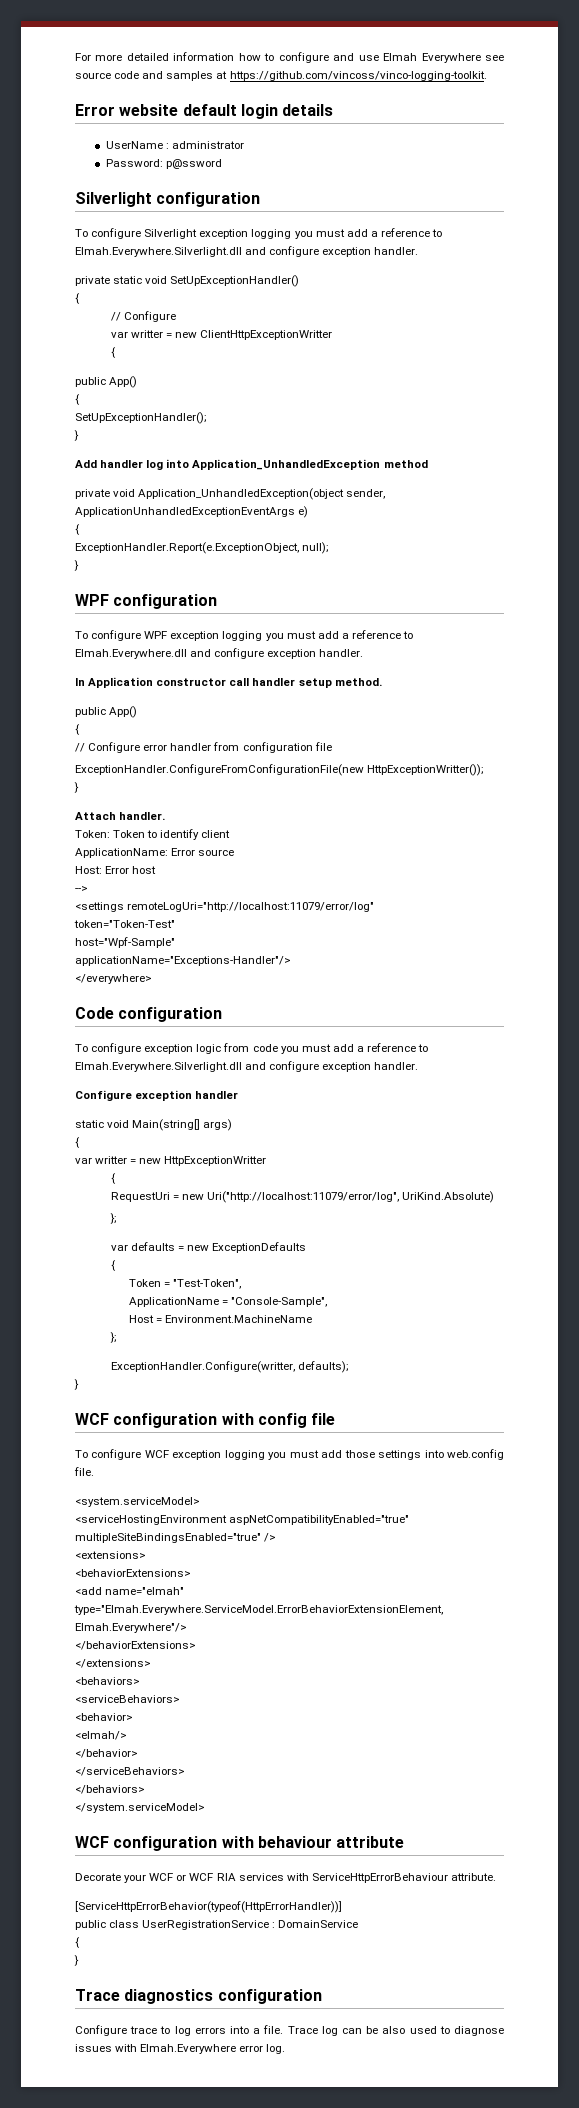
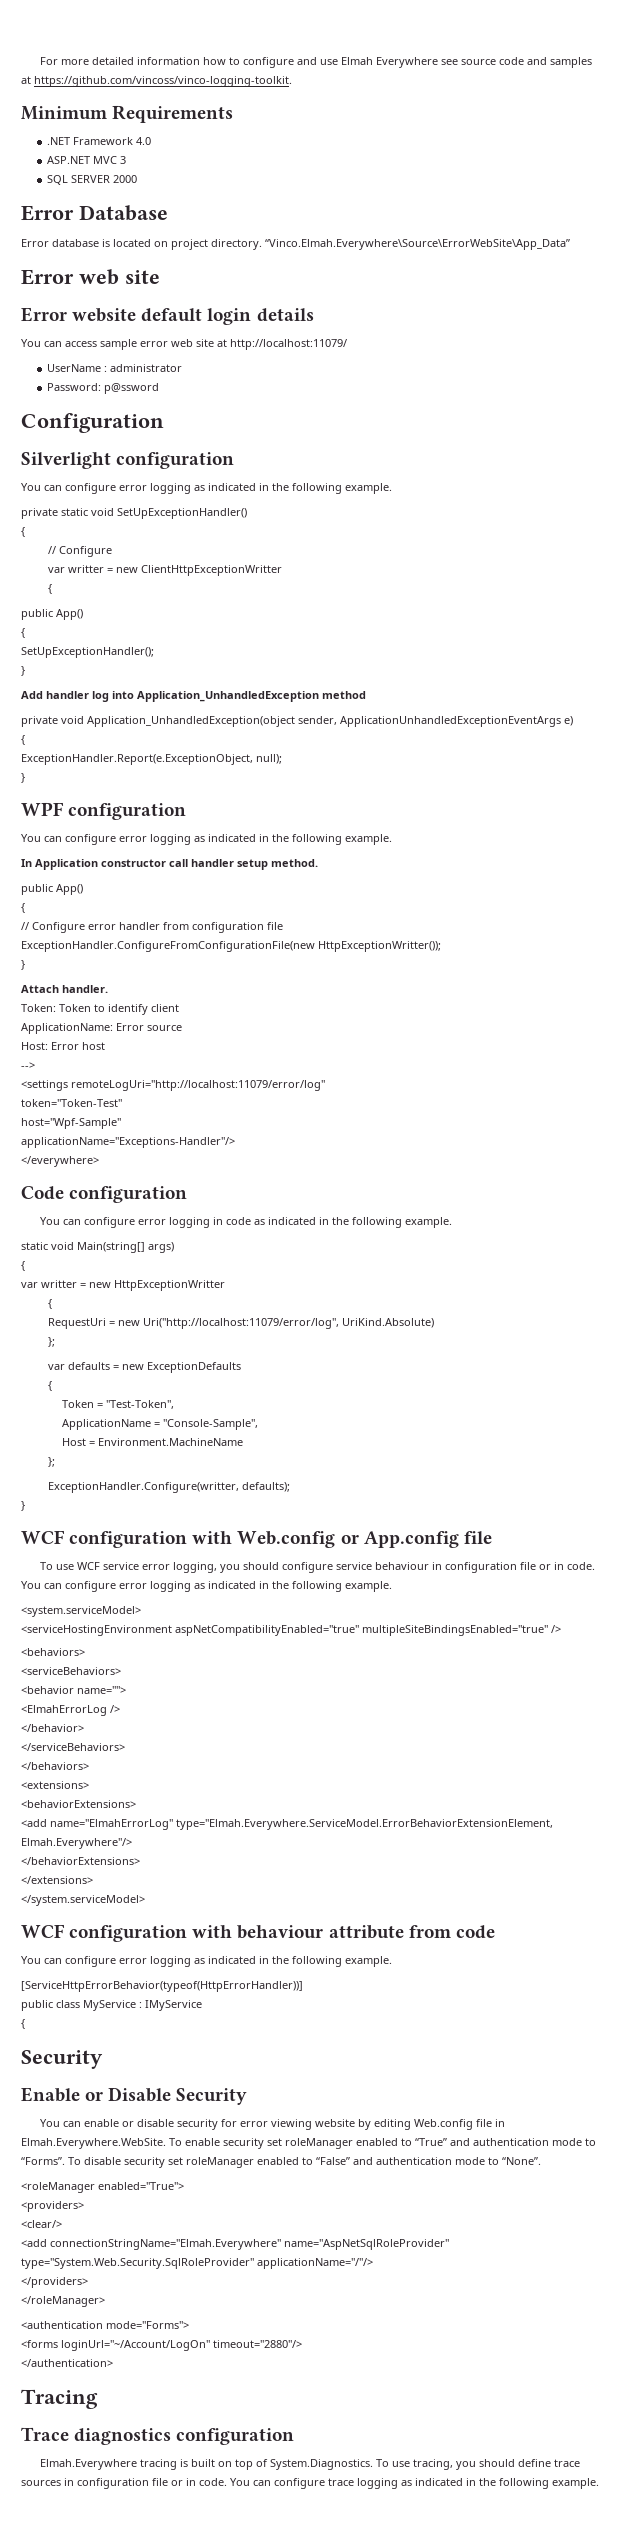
+ Minimum Requirements
+ .NET Framework 4.0
+ ASP.NET MVC 3
+ SQL SERVER 2000
+ Error Database
+ Error database is located on project directory. “Vinco.Elmah.Everywhere\Source\ErrorWebSite\App_Data”
+ Error web site
+ You can access sample error web site at http://localhost:11079/
+ Configuration
  Silverlight configuration
- To configure Silverlight exception logging you must add a reference to Elmah.Everywhere.Silverlight.dll and configure exception handler.
+ You can configure error logging as indicated in the following example.
  WPF configuration
- To configure WPF exception logging you must add a reference to Elmah.Everywhere.dll and configure exception handler.
+ You can configure error logging as indicated in the following example.
- To configure exception logic from code you must add a reference to Elmah.Everywhere.Silverlight.dll and configure exception handler.
- Configure exception handler
+ You can configure error logging in code as indicated in the following example.
- WCF configuration with config file
+ WCF configuration with Web.config or App.config file
- To configure WCF exception logging you must add those settings into web.config file.
+ To use WCF service error logging, you should configure service behaviour in configuration file or in code. You can configure error logging as indicated in the following example.
+ <behaviors>
+ <serviceBehaviors>
+ <behavior name="">
+ <ElmahErrorLog />
+ </behavior>
+ </serviceBehaviors>
+ </behaviors>
- <add name="elmah" type="Elmah.Everywhere.ServiceModel.ErrorBehaviorExtensionElement, Elmah.Everywhere"/>
+ <add name="ElmahErrorLog" type="Elmah.Everywhere.ServiceModel.ErrorBehaviorExtensionElement, Elmah.Everywhere"/>
- <behaviors>
- <serviceBehaviors>
- <behavior>
- <elmah/>
- </behavior>
- </serviceBehaviors>
- </behaviors>
- WCF configuration with behaviour attribute
- Decorate your WCF or WCF RIA services with ServiceHttpErrorBehaviour attribute.
+ WCF configuration with behaviour attribute from code
+ You can configure error logging as indicated in the following example.
  [ServiceHttpErrorBehavior(typeof(HttpErrorHandler))]
- public class UserRegistrationService : DomainService
+ public class MyService : IMyService
  {
- }
+ Security
+ Enable or Disable Security
+ You can enable or disable security for error viewing website by editing Web.config file in Elmah.Everywhere.WebSite. To enable security set roleManager enabled to “True” and authentication mode to “Forms”. To disable security set roleManager enabled to “False” and authentication mode to “None”.
+ <roleManager enabled="True">
+ <providers>
+ <clear/>
+ <add connectionStringName="Elmah.Everywhere" name="AspNetSqlRoleProvider" type="System.Web.Security.SqlRoleProvider" applicationName="/"/>
+ </providers>
+ </roleManager>
+ <authentication mode="Forms">
+ <forms loginUrl="~/Account/LogOn" timeout="2880"/>
+ </authentication>
+ Tracing
  Trace diagnostics configuration
- Configure trace to log errors into a file. Trace log can be also used to diagnose issues with Elmah.Everywhere error log.
+ Elmah.Everywhere tracing is built on top of System.Diagnostics. To use tracing, you should define trace sources in configuration file or in code. You can configure trace logging as indicated in the following example.

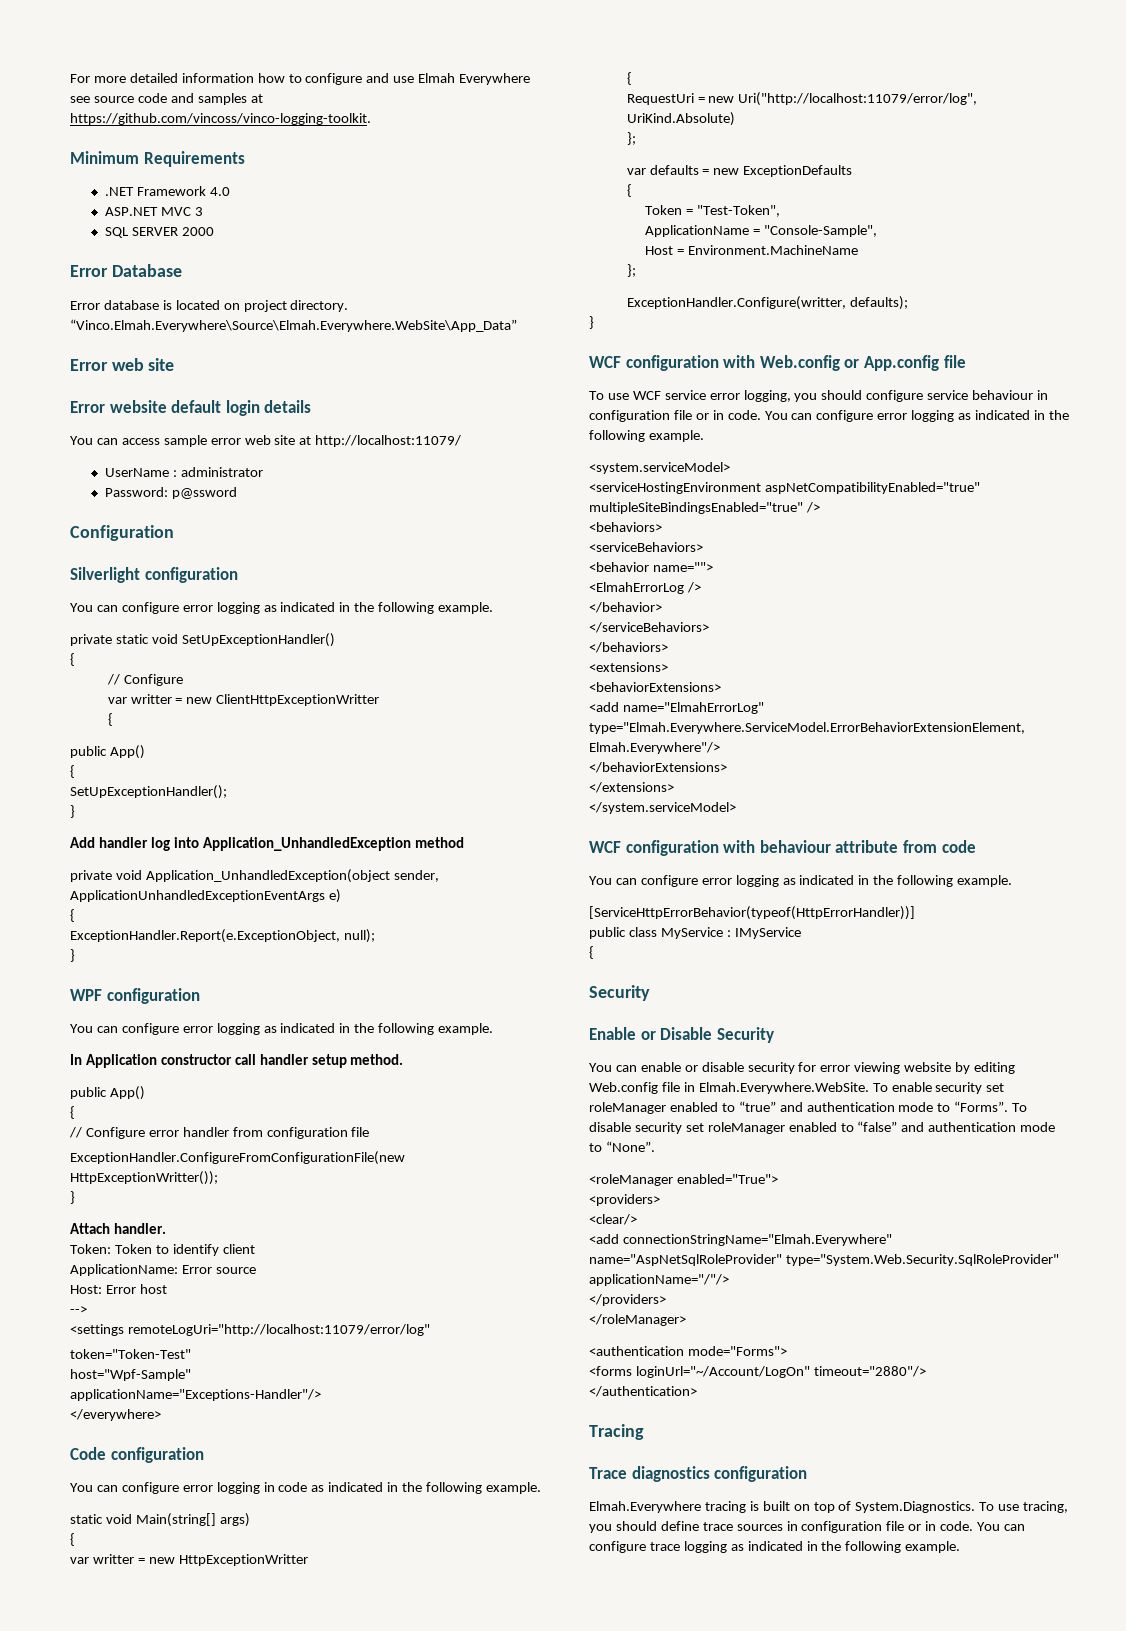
- “Vinco.Elmah.Everywhere\Source\ErrorWebSite\App_Data”
+ “Vinco.Elmah.Everywhere\Source\Elmah.Everywhere.WebSite\App_Data”
- You can enable or disable security for error viewing website by editing Web.config file in Elmah.Everywhere.WebSite. To enable security set roleManager enabled to “True” and authentication mode to “Forms”.
+ You can enable or disable security for error viewing website by editing Web.config file in Elmah.Everywhere.WebSite. To enable security set roleManager enabled to “true” and authentication mode to “Forms”.
- To disable security set roleManager enabled to “False” and authentication mode to “None”.
+ To disable security set roleManager enabled to “false” and authentication mode to “None”.

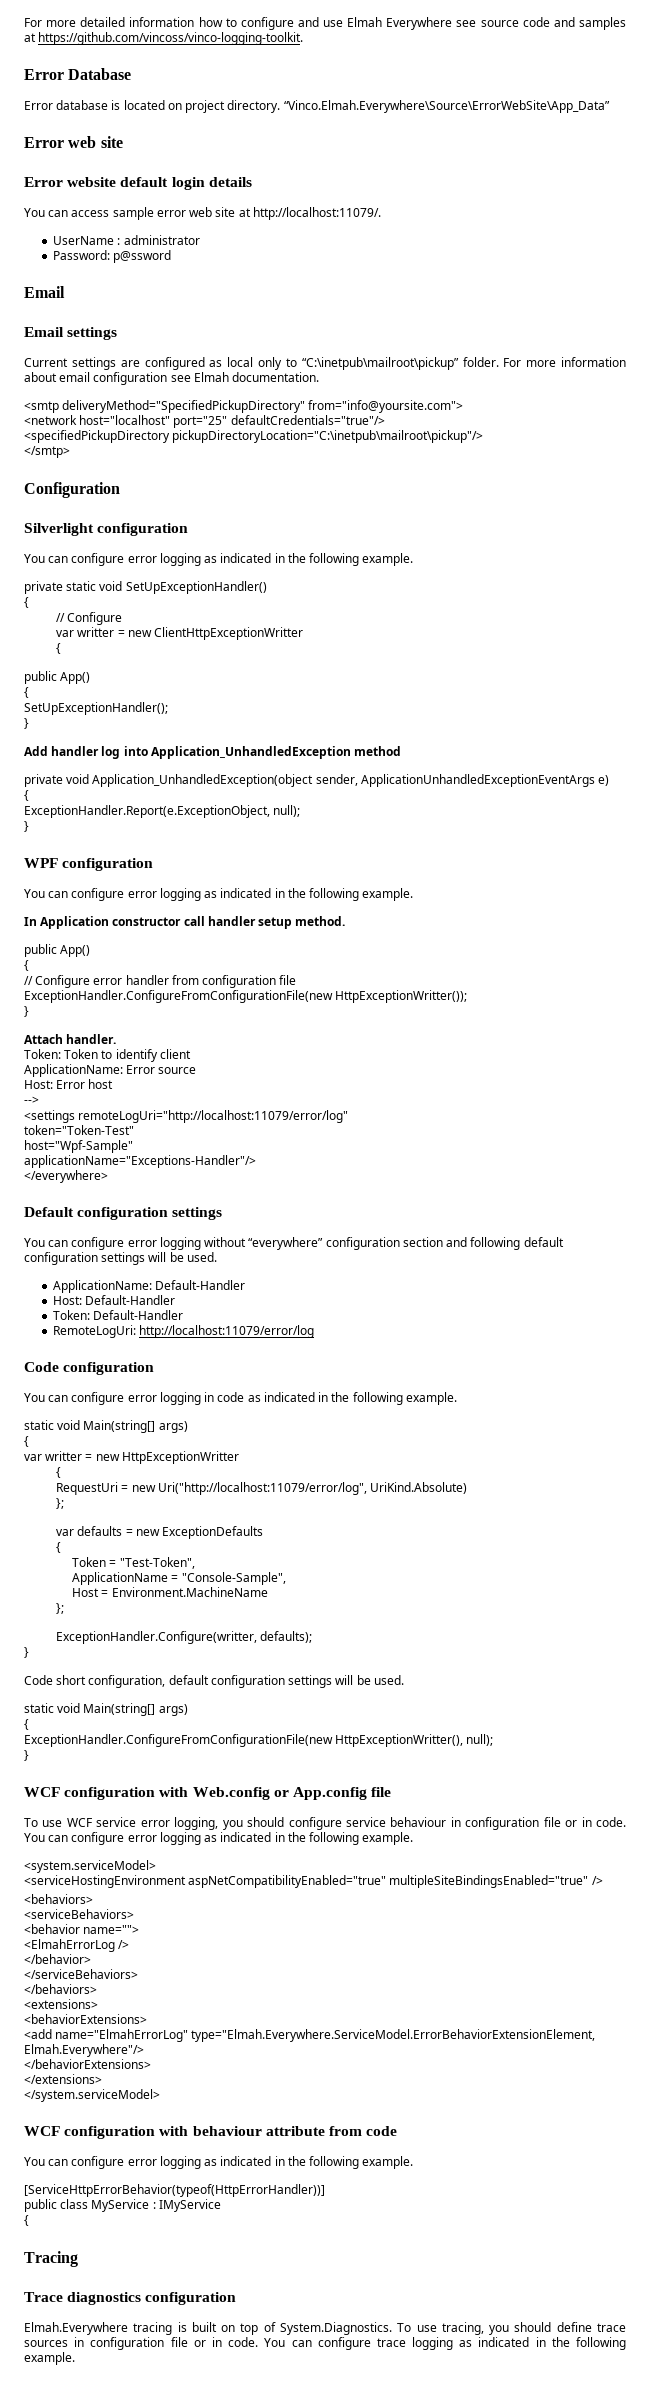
- Minimum Requirements
- .NET Framework 4.0
- ASP.NET MVC 3
- SQL SERVER 2000
- “Vinco.Elmah.Everywhere\Source\Elmah.Everywhere.WebSite\App_Data”
+ “Vinco.Elmah.Everywhere\Source\ErrorWebSite\App_Data”
- You can access sample error web site at http://localhost:11079/
+ You can access sample error web site at http://localhost:11079/.
  Password: p@ssword
+ Email
+ Email settings
+ Current settings are configured as local only to “C:\inetpub\mailroot\pickup” folder. For more information about email configuration see Elmah documentation.
+ <smtp deliveryMethod="SpecifiedPickupDirectory" from="info@yoursite.com">
+ <network host="localhost" port="25" defaultCredentials="true"/>
+ <specifiedPickupDirectory pickupDirectoryLocation="C:\inetpub\mailroot\pickup"/>
+ </smtp>
+ Default configuration settings
+ You can configure error logging without “everywhere” configuration section and following default configuration settings will be used.
+ ApplicationName: Default-Handler
+ Host: Default-Handler
+ Token: Default-Handler
+ RemoteLogUri: http://localhost:11079/error/log
+ Code short configuration, default configuration settings will be used.
+ static void Main(string[] args)
+ {
+ ExceptionHandler.ConfigureFromConfigurationFile(new HttpExceptionWritter(), null);
+ }
  public class MyService : IMyService
  {
- Security
- Enable or Disable Security
- You can enable or disable security for error viewing website by editing Web.config file in Elmah.Everywhere.WebSite. To enable security set roleManager enabled to “true” and authentication mode to “Forms”. To disable security set roleManager enabled to “false” and authentication mode to “None”.
- <roleManager enabled="True">
- <providers>
- <clear/>
- <add connectionStringName="Elmah.Everywhere" name="AspNetSqlRoleProvider" type="System.Web.Security.SqlRoleProvider" applicationName="/"/>
- </providers>
- </roleManager>
- <authentication mode="Forms">
- <forms loginUrl="~/Account/LogOn" timeout="2880"/>
- </authentication>

